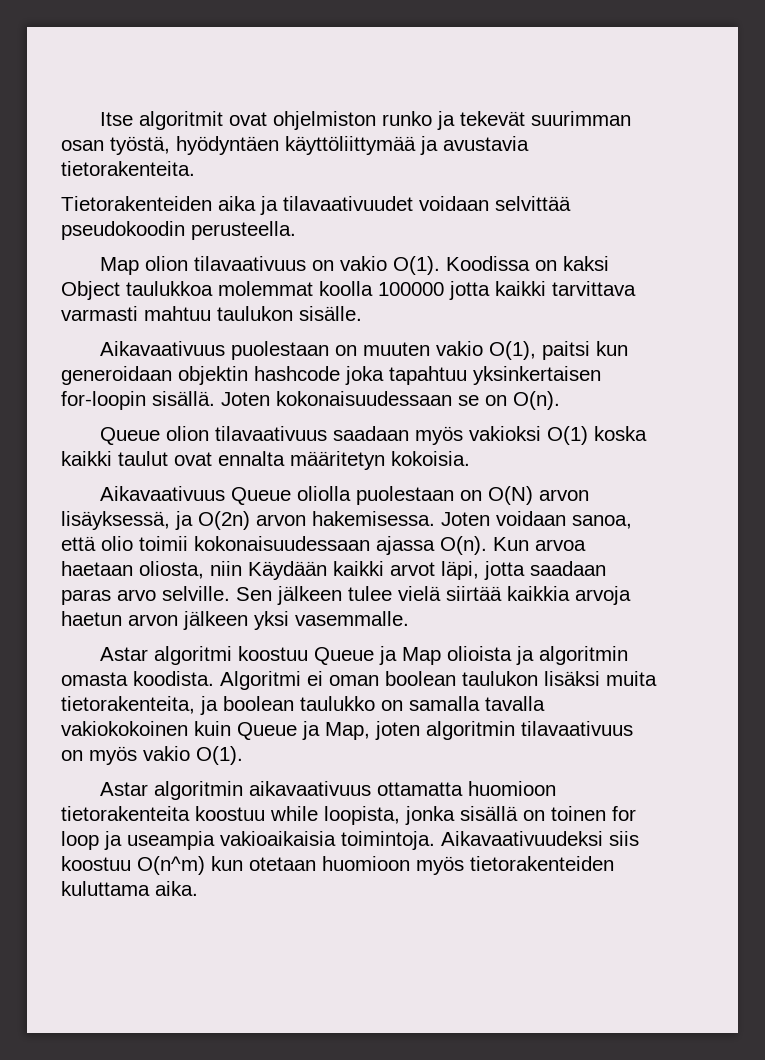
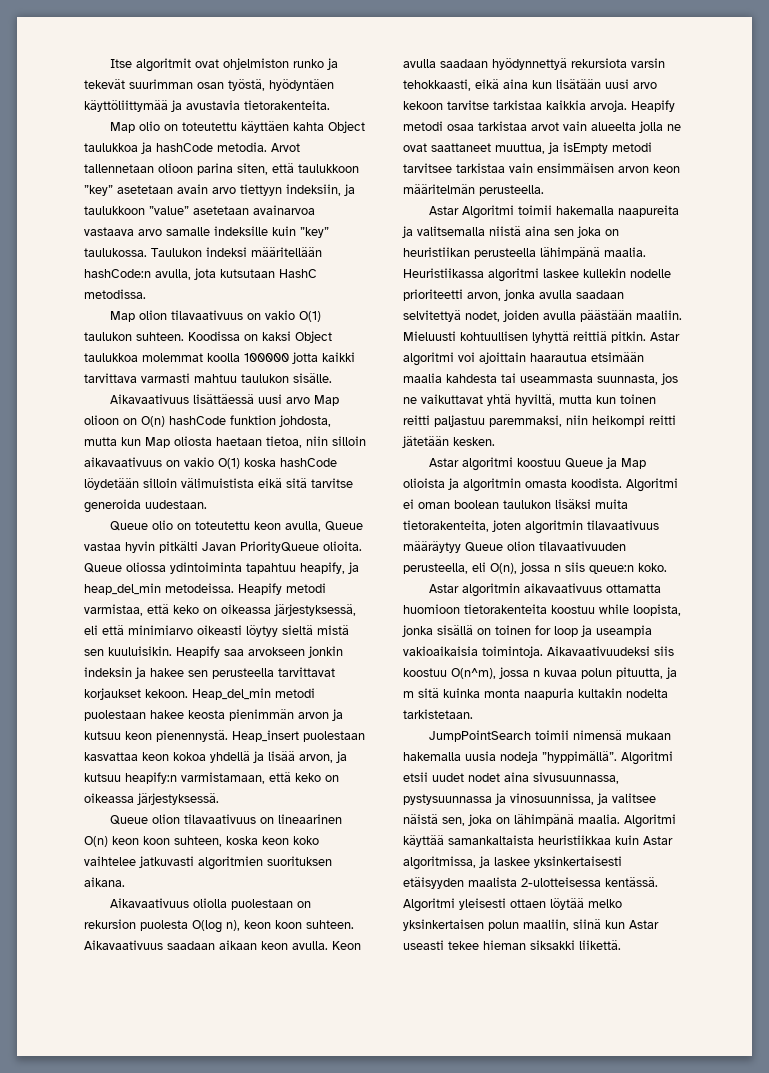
- Tietorakenteiden aika ja tilavaativuudet voidaan selvittää pseudokoodin perusteella.
+ Map olio on toteutettu käyttäen kahta Object taulukkoa ja hashCode metodia. Arvot tallennetaan olioon parina siten, että taulukkoon ”key” asetetaan avain arvo tiettyyn indeksiin, ja taulukkoon ”value” asetetaan avainarvoa vastaava arvo samalle indeksille kuin ”key” taulukossa. Taulukon indeksi määritellään hashCode:n avulla, jota kutsutaan HashC metodissa.
- Map olion tilavaativuus on vakio O(1).
+ Map olion tilavaativuus on vakio O(1) taulukon suhteen.
- Aikavaativuus puolestaan on muuten vakio O(1), paitsi kun generoidaan objektin hashcode joka tapahtuu yksinkertaisen for-loopin sisällä. Joten kokonaisuudessaan se on O(n).
- Queue olion tilavaativuus saadaan myös vakioksi O(1) koska kaikki taulut ovat ennalta määritetyn kokoisia.
- Aikavaativuus Queue oliolla puolestaan on O(N) arvon lisäyksessä, ja O(2n) arvon hakemisessa. Joten voidaan sanoa, että olio toimii kokonaisuudessaan ajassa O(n). Kun arvoa haetaan oliosta, niin Käydään kaikki arvot läpi, jotta saadaan paras arvo selville. Sen jälkeen tulee vielä siirtää kaikkia arvoja haetun arvon jälkeen yksi vasemmalle.
+ Aikavaativuus lisättäessä uusi arvo Map olioon on O(n) hashCode funktion johdosta, mutta kun Map oliosta haetaan tietoa, niin silloin aikavaativuus on vakio O(1) koska hashCode löydetään silloin välimuistista eikä sitä tarvitse generoida uudestaan.
+ Queue olio on toteutettu keon avulla, Queue vastaa hyvin pitkälti Javan PriorityQueue olioita. Queue oliossa ydintoiminta tapahtuu heapify, ja heap_del_min metodeissa. Heapify metodi varmistaa, että keko on oikeassa järjestyksessä, eli että minimiarvo oikeasti löytyy sieltä mistä sen kuuluisikin. Heapify saa arvokseen jonkin indeksin ja hakee sen perusteella tarvittavat korjaukset kekoon. Heap_del_min metodi puolestaan hakee keosta pienimmän arvon ja kutsuu keon pienennystä. Heap_insert puolestaan kasvattaa keon kokoa yhdellä ja lisää arvon, ja kutsuu heapify:n varmistamaan, että keko on oikeassa järjestyksessä.
+ Queue olion tilavaativuus on lineaarinen O(n) keon koon suhteen, koska keon koko vaihtelee jatkuvasti algoritmien suorituksen aikana.
+ Aikavaativuus oliolla puolestaan on rekursion puolesta O(log n), keon koon suhteen. Aikavaativuus saadaan aikaan keon avulla. Keon avulla saadaan hyödynnettyä rekursiota varsin tehokkaasti, eikä aina kun lisätään uusi arvo kekoon tarvitse tarkistaa kaikkia arvoja. Heapify metodi osaa tarkistaa arvot vain alueelta jolla ne ovat saattaneet muuttua, ja isEmpty metodi tarvitsee tarkistaa vain ensimmäisen arvon keon määritelmän perusteella.
+ Astar Algoritmi toimii hakemalla naapureita ja valitsemalla niistä aina sen joka on heuristiikan perusteella lähimpänä maalia. Heuristiikassa algoritmi laskee kullekin nodelle prioriteetti arvon, jonka avulla saadaan selvitettyä nodet, joiden avulla päästään maaliin. Mieluusti kohtuullisen lyhyttä reittiä pitkin. Astar algoritmi voi ajoittain haarautua etsimään maalia kahdesta tai useammasta suunnasta, jos ne vaikuttavat yhtä hyviltä, mutta kun toinen reitti paljastuu paremmaksi, niin heikompi reitti jätetään kesken.
- Algoritmi ei oman boolean taulukon lisäksi muita tietorakenteita, ja boolean taulukko on samalla tavalla vakiokokoinen kuin Queue ja Map, joten algoritmin tilavaativuus on myös vakio O(1).
+ Algoritmi ei oman boolean taulukon lisäksi muita tietorakenteita, joten algoritmin tilavaativuus määräytyy Queue olion tilavaativuuden perusteella, eli O(n), jossa n siis queue:n koko.
- Aikavaativuudeksi siis koostuu O(n^m) kun otetaan huomioon myös tietorakenteiden kuluttama aika.
+ Aikavaativuudeksi siis koostuu O(n^m), jossa n kuvaa polun pituutta, ja m sitä kuinka monta naapuria kultakin nodelta tarkistetaan.
+ JumpPointSearch toimii nimensä mukaan hakemalla uusia nodeja ”hyppimällä”. Algoritmi etsii uudet nodet aina sivusuunnassa, pystysuunnassa ja vinosuunnissa, ja valitsee näistä sen, joka on lähimpänä maalia. Algoritmi käyttää samankaltaista heuristiikkaa kuin Astar algoritmissa, ja laskee yksinkertaisesti etäisyyden maalista 2-ulotteisessa kentässä. Algoritmi yleisesti ottaen löytää melko yksinkertaisen polun maaliin, siinä kun Astar useasti tekee hieman siksakki liikettä.

